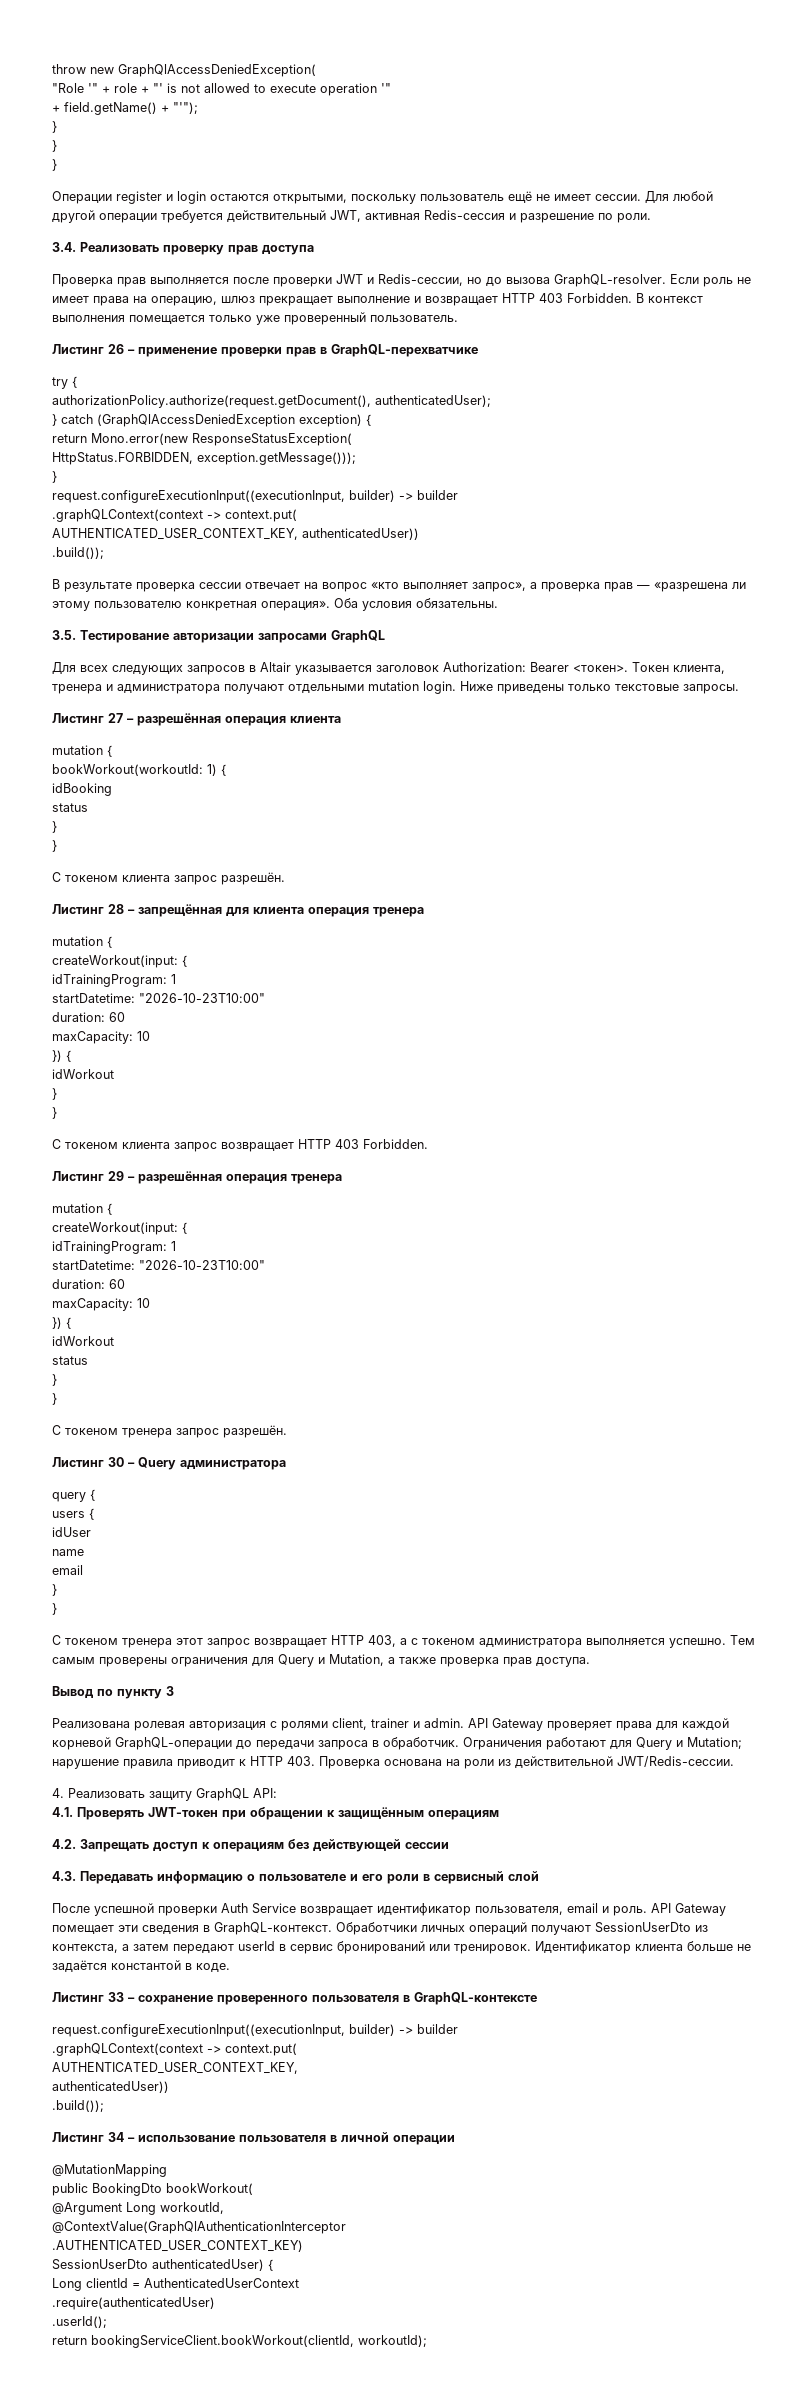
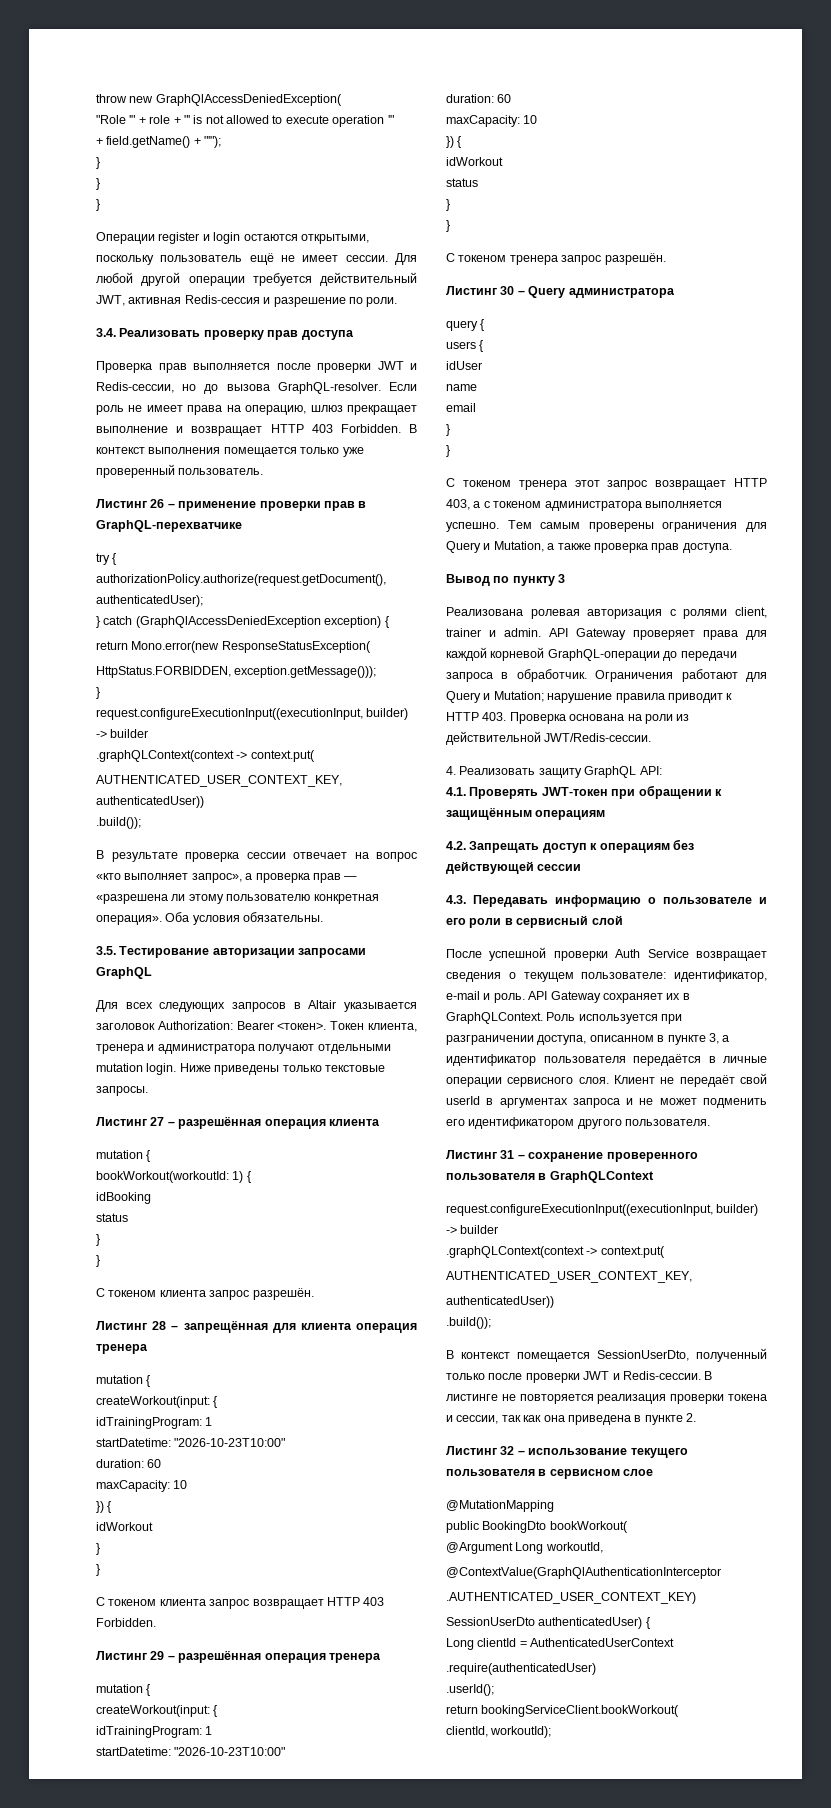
- После успешной проверки Auth Service возвращает идентификатор пользователя, email и роль. API Gateway помещает эти сведения в GraphQL-контекст. Обработчики личных операций получают SessionUserDto из контекста, а затем передают userId в сервис бронирований или тренировок. Идентификатор клиента больше не задаётся константой в коде.
- Листинг 33 – сохранение проверенного пользователя в GraphQL-контексте
+ После успешной проверки Auth Service возвращает сведения о текущем пользователе: идентификатор, e-mail и роль. API Gateway сохраняет их в GraphQLContext. Роль используется при разграничении доступа, описанном в пункте 3, а идентификатор пользователя передаётся в личные операции сервисного слоя. Клиент не передаёт свой userId в аргументах запроса и не может подменить его идентификатором другого пользователя.
+ Листинг 31 – сохранение проверенного пользователя в GraphQLContext
- Листинг 34 – использование пользователя в личной операции
+ В контекст помещается SessionUserDto, полученный только после проверки JWT и Redis-сессии. В листинге не повторяется реализация проверки токена и сессии, так как она приведена в пункте 2.
+ Листинг 32 – использование текущего пользователя в сервисном слое
- return bookingServiceClient.bookWorkout(clientId, workoutId);
+ return bookingServiceClient.bookWorkout(
+ clientId, workoutId);

